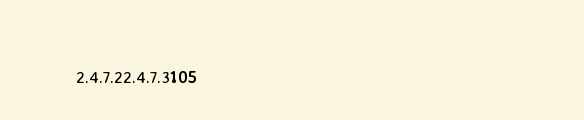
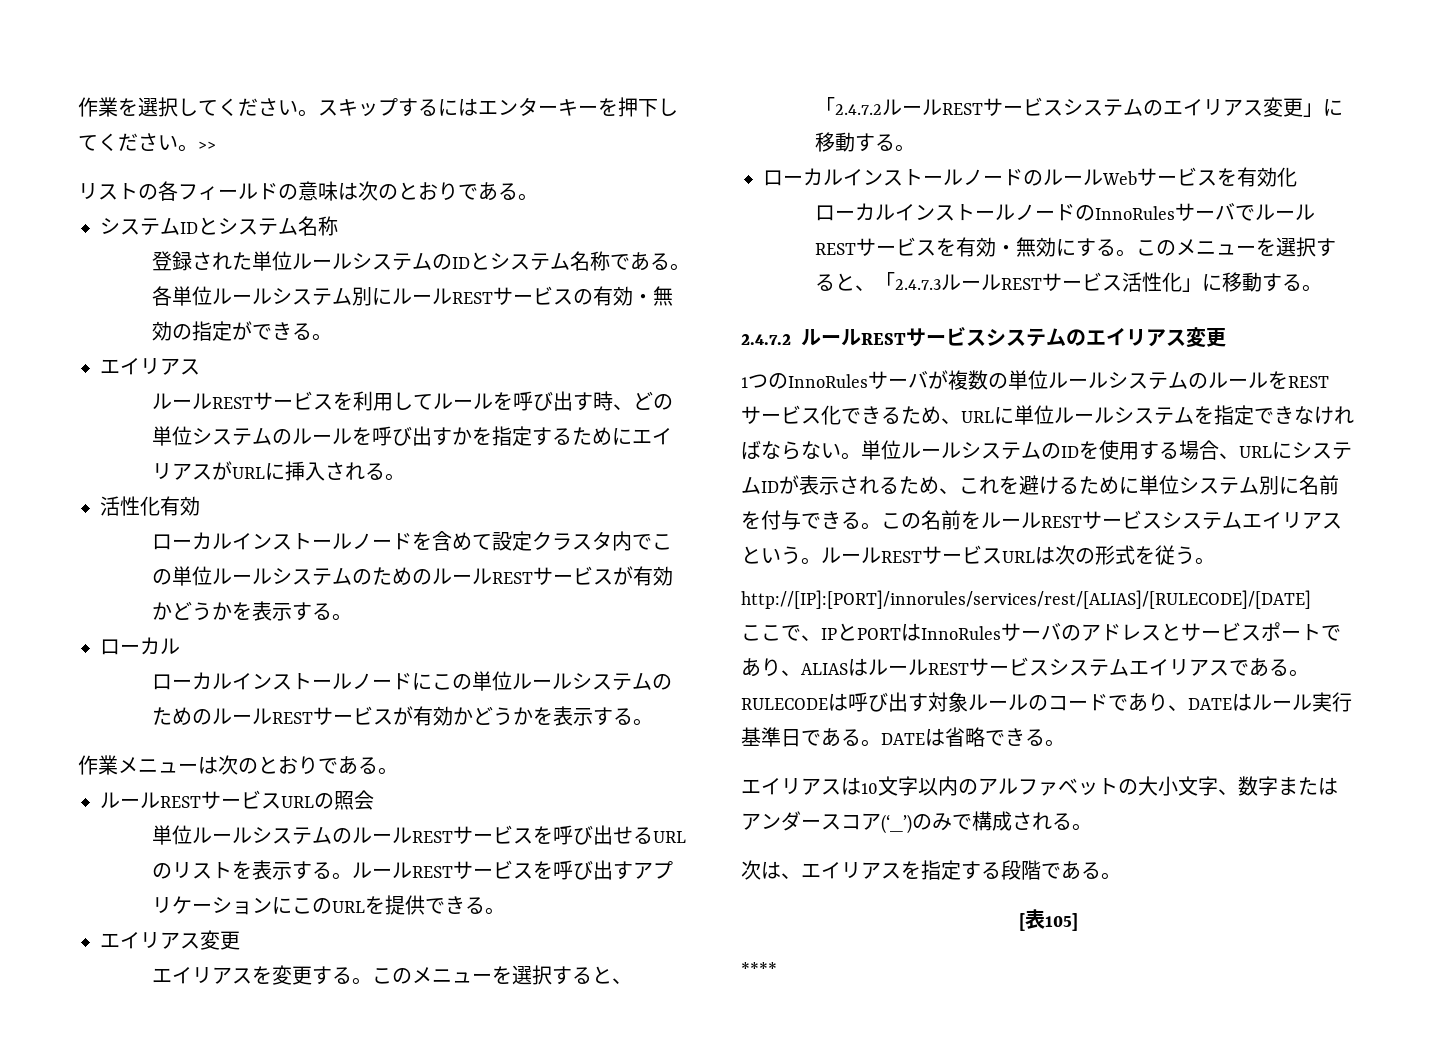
- 2.4.7.22.4.7.3105
+ 作業を選択してください。スキップするにはエンターキーを押下してください。>>
+ リストの各フィールドの意味は次のとおりである。
+ システムIDとシステム名称
+ 登録された単位ルールシステムのIDとシステム名称である。各単位ルールシステム別にルールRESTサービスの有効・無効の指定ができる。
+ エイリアス
+ ルールRESTサービスを利用してルールを呼び出す時、どの単位システムのルールを呼び出すかを指定するためにエイリアスがURLに挿入される。
+ 活性化有効
+ ローカルインストールノードを含めて設定クラスタ内でこの単位ルールシステムのためのルールRESTサービスが有効かどうかを表示する。
+ ローカル
+ ローカルインストールノードにこの単位ルールシステムのためのルールRESTサービスが有効かどうかを表示する。
+ 作業メニューは次のとおりである。
+ ルールRESTサービスURLの照会
+ 単位ルールシステムのルールRESTサービスを呼び出せるURLのリストを表示する。ルールRESTサービスを呼び出すアプリケーションにこのURLを提供できる。
+ エイリアス変更
+ エイリアスを変更する。このメニューを選択すると、「2.4.7.2ルールRESTサービスシステムのエイリアス変更」に移動する。
+ ローカルインストールノードのルールWebサービスを有効化
+ ローカルインストールノードのInnoRulesサーバでルールRESTサービスを有効・無効にする。このメニューを選択すると、「2.4.7.3ルールRESTサービス活性化」に移動する。
+ 2.4.7.2ルールRESTサービスシステムのエイリアス変更
+ 1つのInnoRulesサーバが複数の単位ルールシステムのルールをRESTサービス化できるため、URLに単位ルールシステムを指定できなければならない。単位ルールシステムのIDを使用する場合、URLにシステムIDが表示されるため、これを避けるために単位システム別に名前を付与できる。この名前をルールRESTサービスシステムエイリアスという。ルールRESTサービスURLは次の形式を従う。
+ http://[IP]:[PORT]/innorules/services/rest/[ALIAS]/[RULECODE]/[DATE]
+ ここで、IPとPORTはInnoRulesサーバのアドレスとサービスポートであり、ALIASはルールRESTサービスシステムエイリアスである。RULECODEは呼び出す対象ルールのコードであり、DATEはルール実行基準日である。DATEは省略できる。
+ エイリアスは10文字以内のアルファベットの大小文字、数字またはアンダースコア(‘_’)のみで構成される。
+ 次は、エイリアスを指定する段階である。
+ [表105]
+ ****

